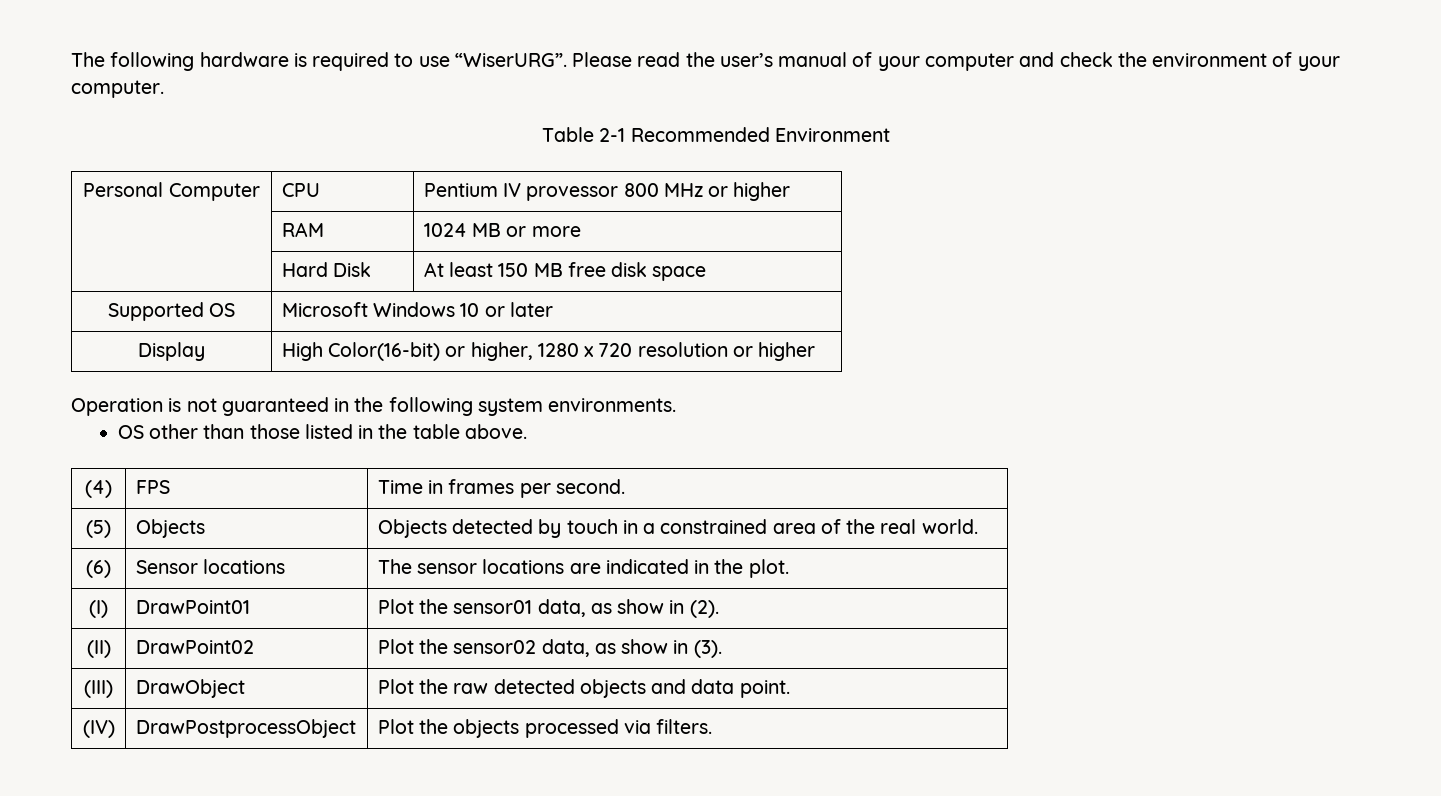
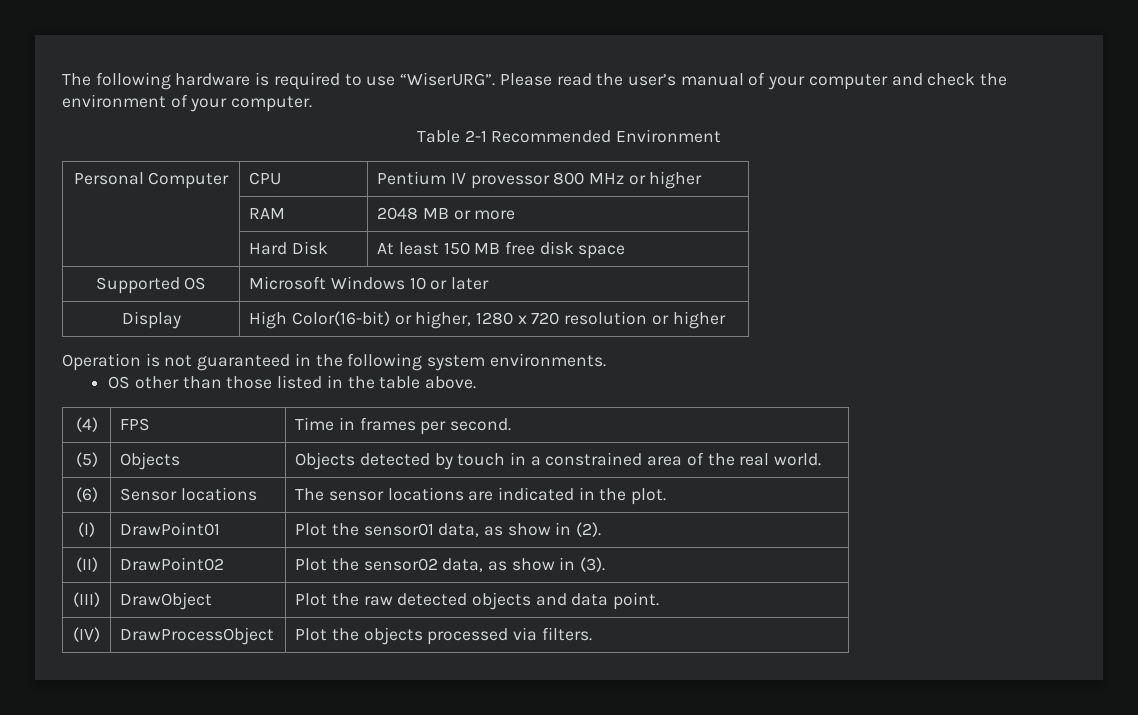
- | RAM | 1024 MB or more
+ | RAM | 2048 MB or more
- (IV) | DrawPostprocessObject | Plot the objects processed via filters.
+ (IV) | DrawProcessObject | Plot the objects processed via filters.

